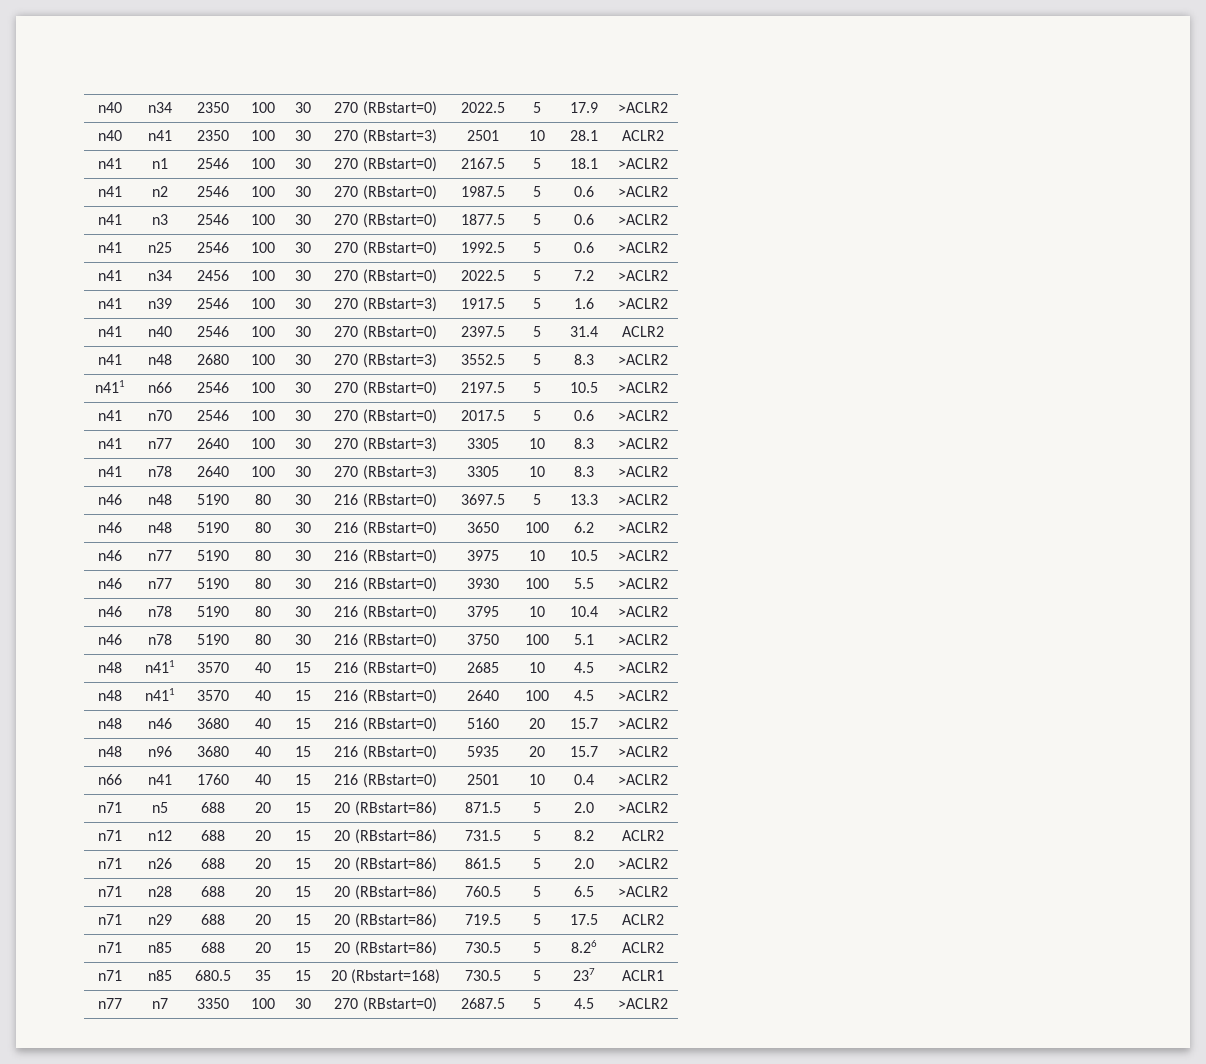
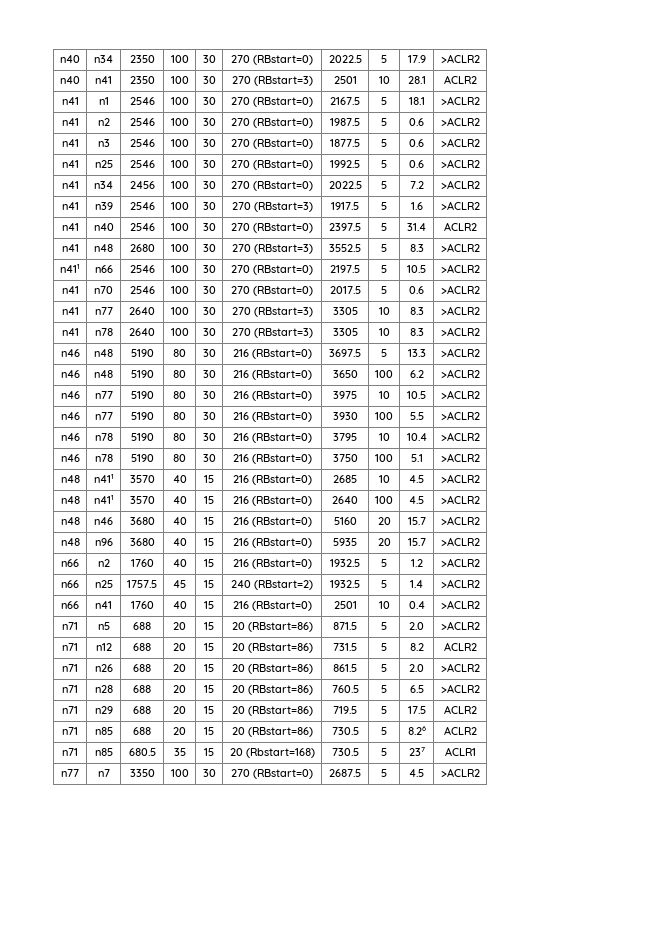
+ n66 | n2 | 1760 | 40 | 15 | 216 (RBstart=0) | 1932.5 | 5 | 1.2 | >ACLR2
+ n66 | n25 | 1757.5 | 45 | 15 | 240 (RBstart=2) | 1932.5 | 5 | 1.4 | >ACLR2

